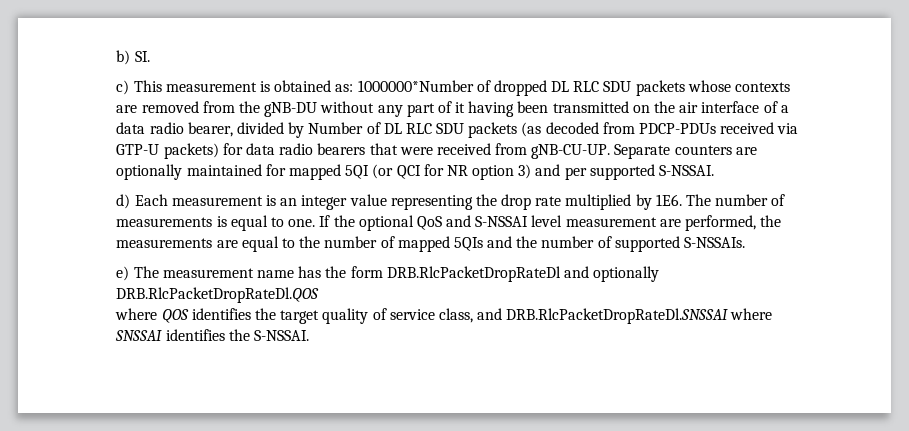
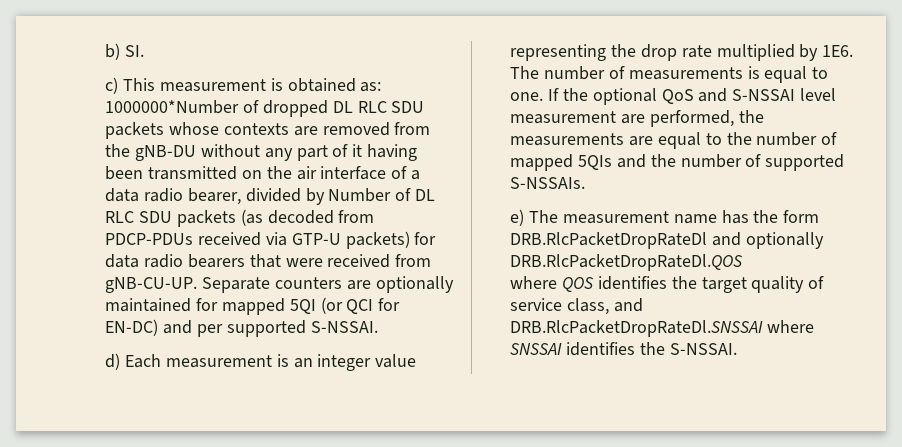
- Separate counters are optionally maintained for mapped 5QI (or QCI for NR option 3) and per supported S-NSSAI.
+ Separate counters are optionally maintained for mapped 5QI (or QCI for EN-DC) and per supported S-NSSAI.

